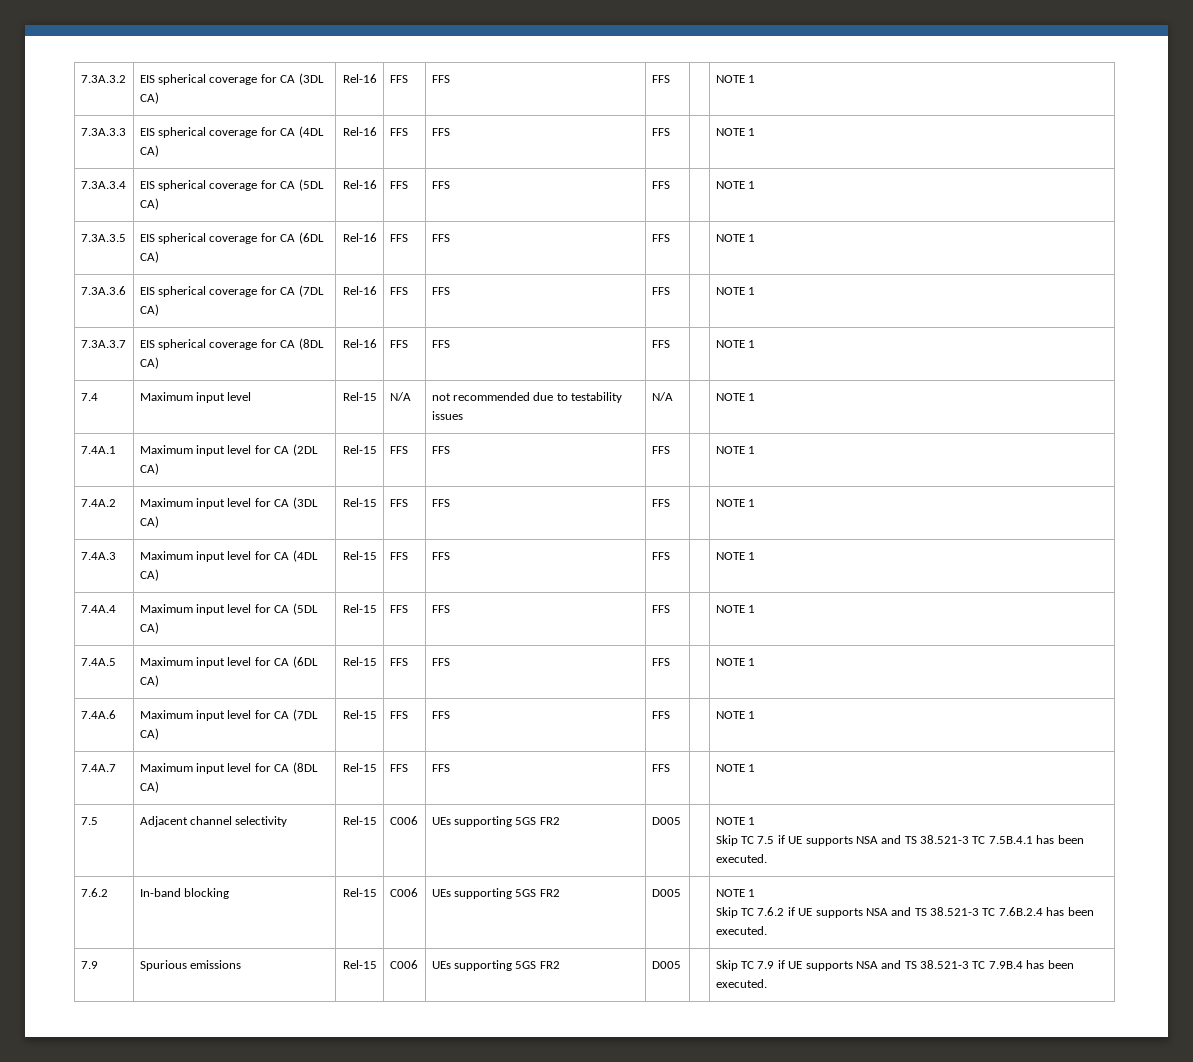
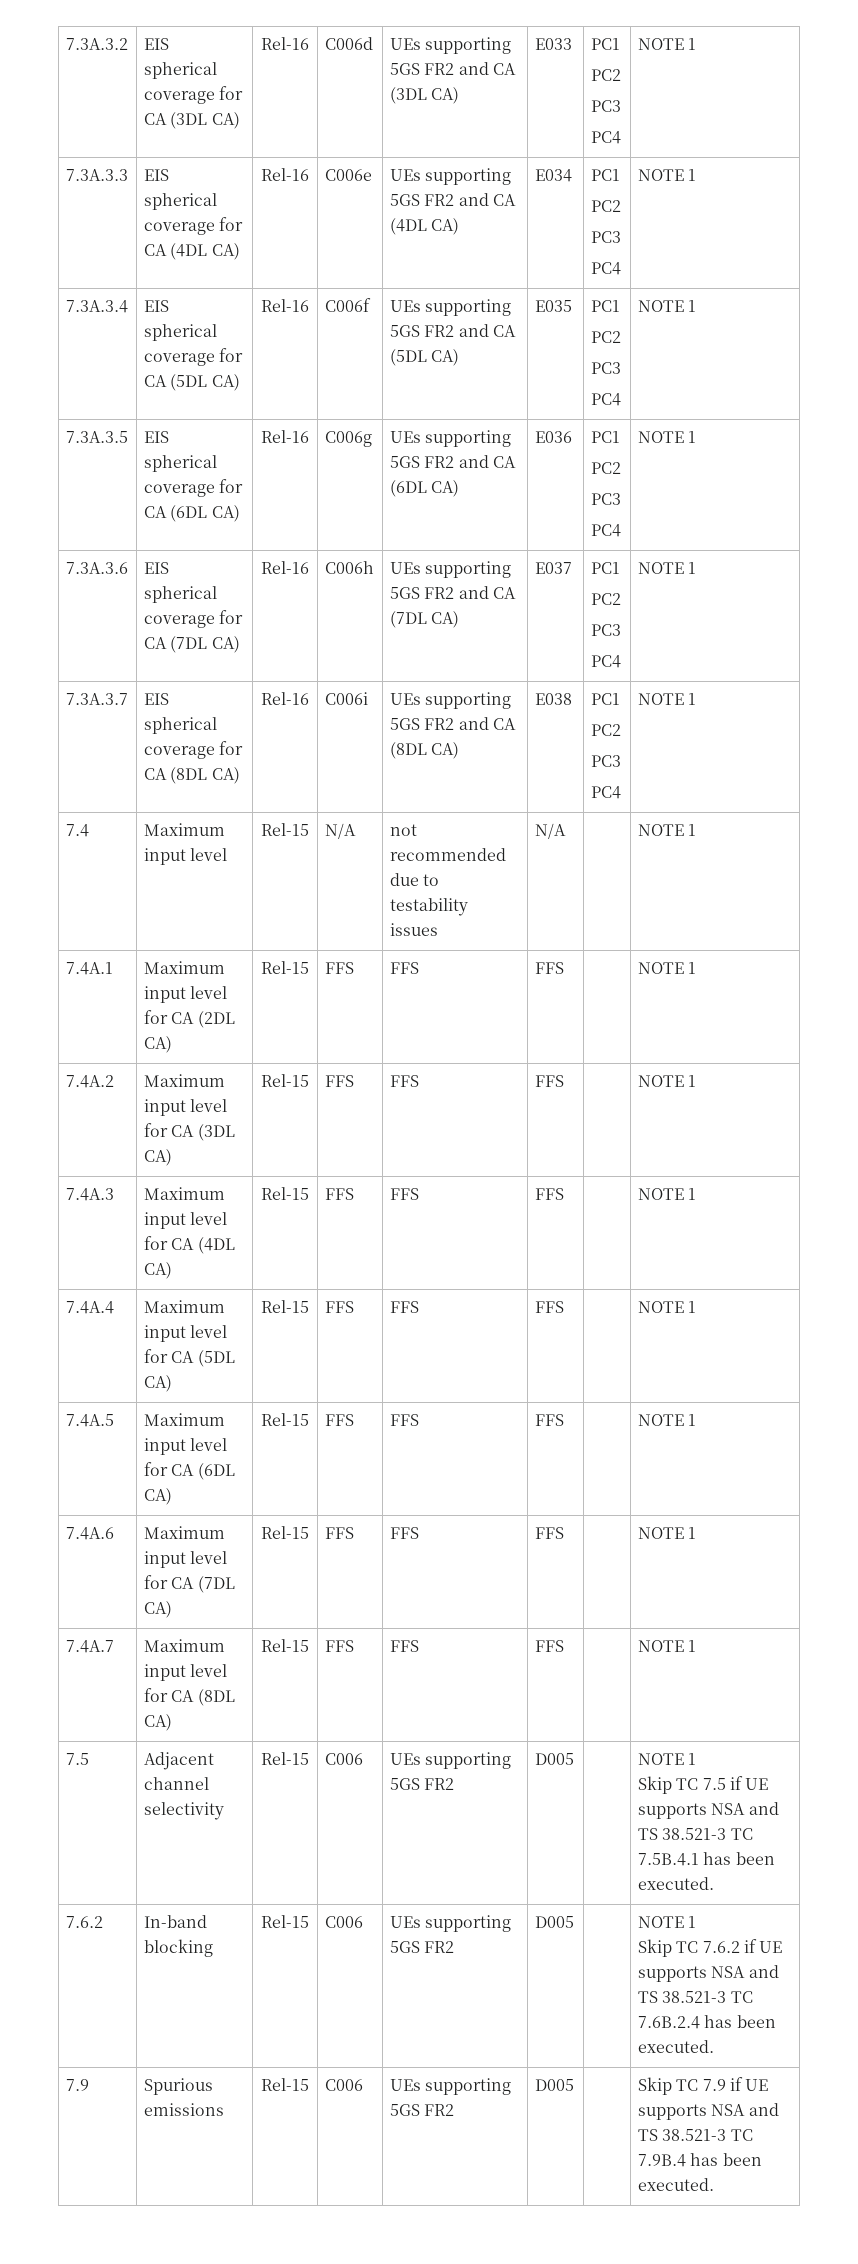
- 7.3A.3.2 | EIS spherical coverage for CA (3DL CA) | Rel-16 | FFS | FFS | FFS | | NOTE 1
+ 7.3A.3.2 | EIS spherical coverage for CA (3DL CA) | Rel-16 | C006d | UEs supporting 5GS FR2 and CA (3DL CA) | E033 | PC1
+ PC2
+ PC3
+ PC4 | NOTE 1
- 7.3A.3.3 | EIS spherical coverage for CA (4DL CA) | Rel-16 | FFS | FFS | FFS | | NOTE 1
+ 7.3A.3.3 | EIS spherical coverage for CA (4DL CA) | Rel-16 | C006e | UEs supporting 5GS FR2 and CA (4DL CA) | E034 | PC1
+ PC2
+ PC3
+ PC4 | NOTE 1
- 7.3A.3.4 | EIS spherical coverage for CA (5DL CA) | Rel-16 | FFS | FFS | FFS | | NOTE 1
+ 7.3A.3.4 | EIS spherical coverage for CA (5DL CA) | Rel-16 | C006f | UEs supporting 5GS FR2 and CA (5DL CA) | E035 | PC1
+ PC2
+ PC3
+ PC4 | NOTE 1
- 7.3A.3.5 | EIS spherical coverage for CA (6DL CA) | Rel-16 | FFS | FFS | FFS | | NOTE 1
+ 7.3A.3.5 | EIS spherical coverage for CA (6DL CA) | Rel-16 | C006g | UEs supporting 5GS FR2 and CA (6DL CA) | E036 | PC1
+ PC2
+ PC3
+ PC4 | NOTE 1
- 7.3A.3.6 | EIS spherical coverage for CA (7DL CA) | Rel-16 | FFS | FFS | FFS | | NOTE 1
+ 7.3A.3.6 | EIS spherical coverage for CA (7DL CA) | Rel-16 | C006h | UEs supporting 5GS FR2 and CA (7DL CA) | E037 | PC1
+ PC2
+ PC3
+ PC4 | NOTE 1
- 7.3A.3.7 | EIS spherical coverage for CA (8DL CA) | Rel-16 | FFS | FFS | FFS | | NOTE 1
+ 7.3A.3.7 | EIS spherical coverage for CA (8DL CA) | Rel-16 | C006i | UEs supporting 5GS FR2 and CA (8DL CA) | E038 | PC1
+ PC2
+ PC3
+ PC4 | NOTE 1

